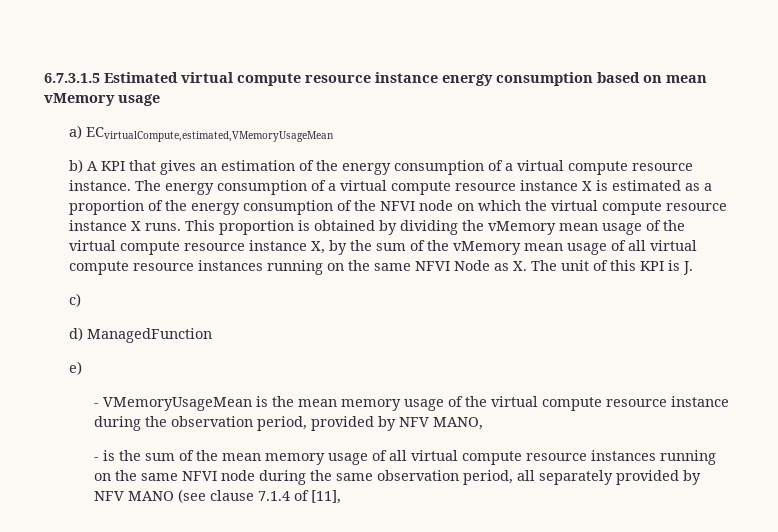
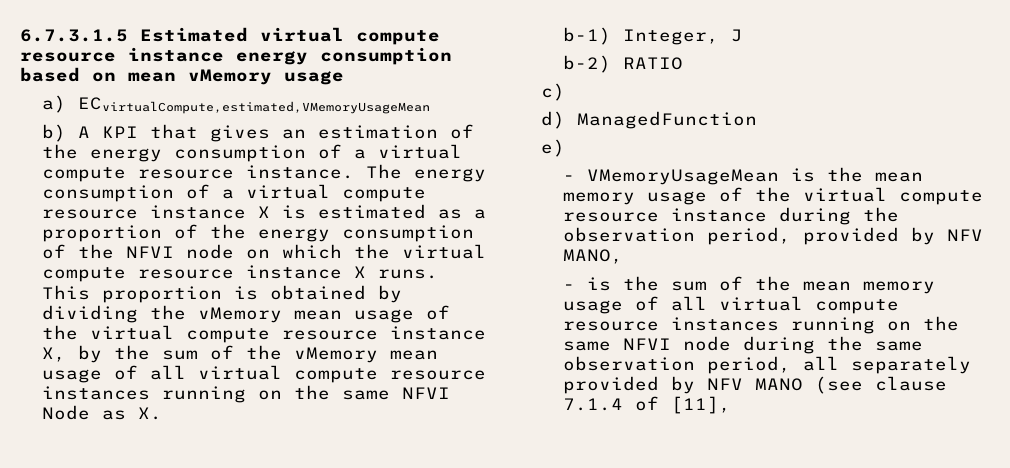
- This proportion is obtained by dividing the vMemory mean usage of the virtual compute resource instance X, by the sum of the vMemory mean usage of all virtual compute resource instances running on the same NFVI Node as X. The unit of this KPI is J.
+ This proportion is obtained by dividing the vMemory mean usage of the virtual compute resource instance X, by the sum of the vMemory mean usage of all virtual compute resource instances running on the same NFVI Node as X.
+ b-1) Integer, J
+ b-2) RATIO

